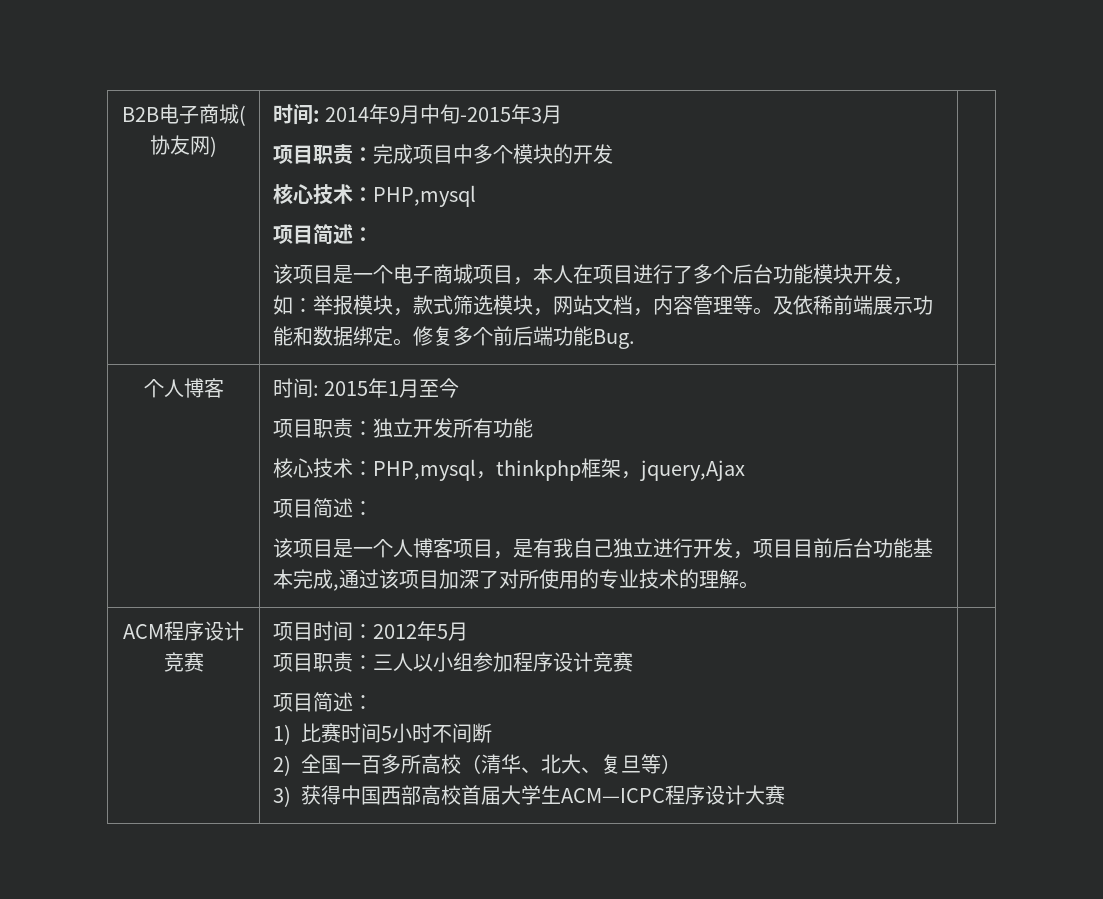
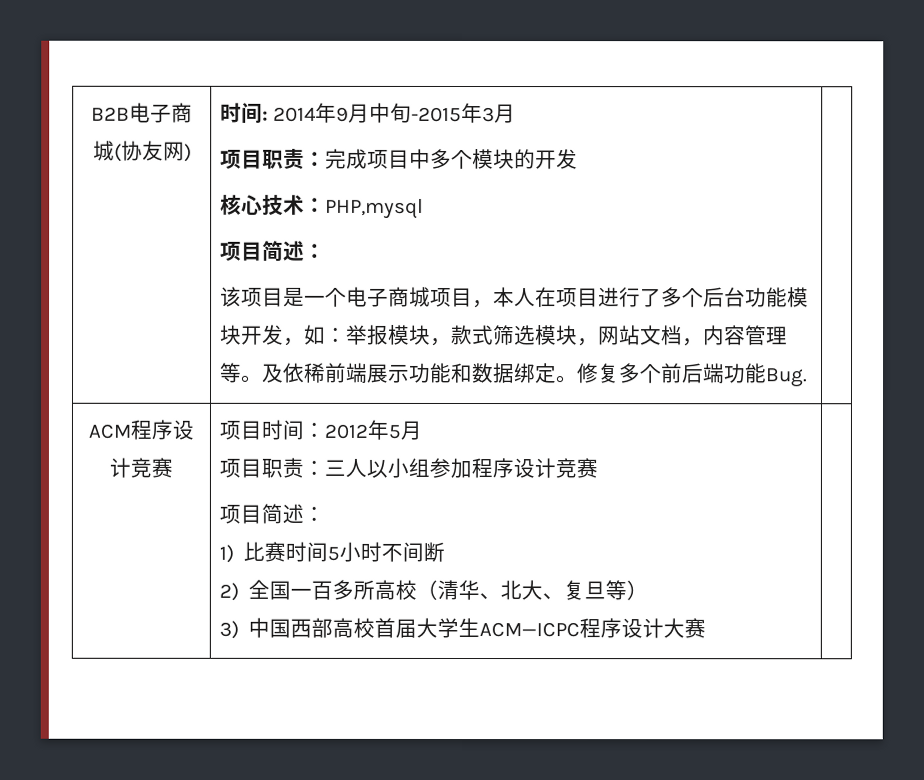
- 个人博客 | 时间: 2015年1月至今
- 项目职责：独立开发所有功能
- 核心技术：PHP,mysql，thinkphp框架，jquery,Ajax
- 项目简述：
- 该项目是一个人博客项目，是有我自己独立进行开发，项目目前后台功能基本完成,通过该项目加深了对所使用的专业技术的理解。
- 3)获得中国西部高校首届大学生ACM—ICPC程序设计大赛
+ 3)中国西部高校首届大学生ACM—ICPC程序设计大赛

